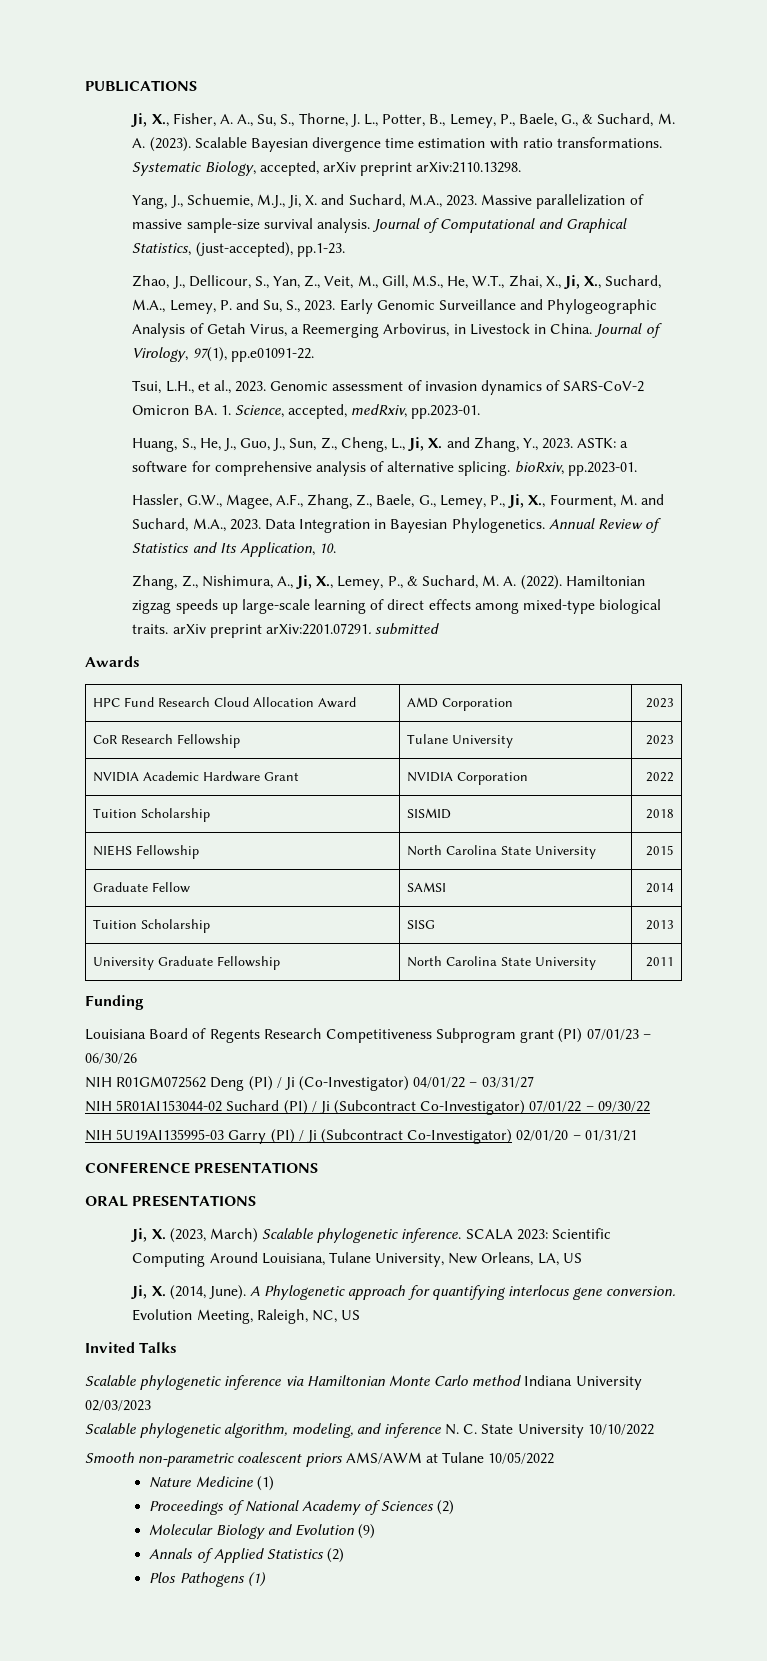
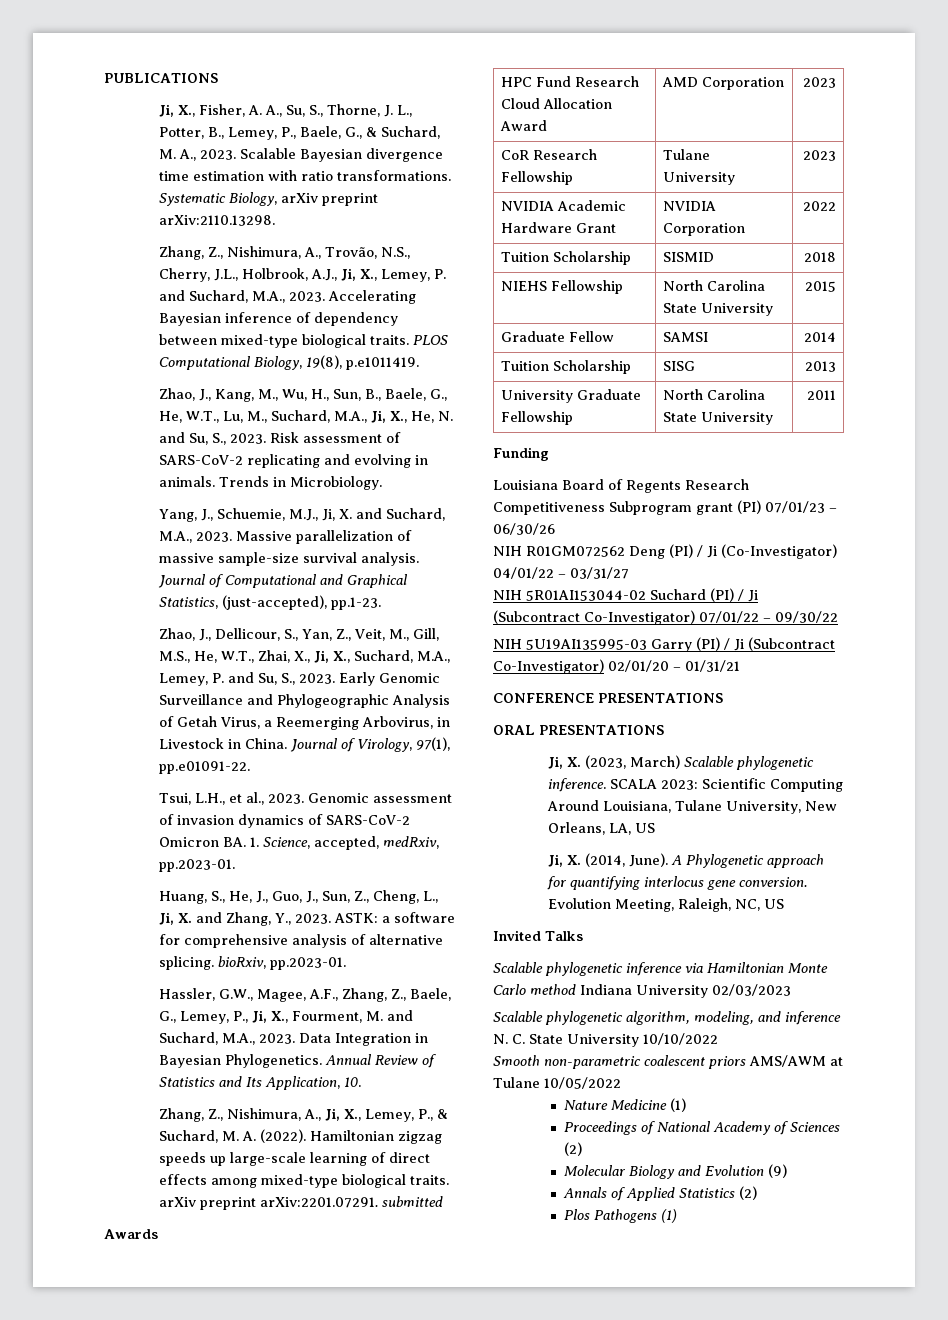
- Ji, X., Fisher, A. A., Su, S., Thorne, J. L., Potter, B., Lemey, P., Baele, G., & Suchard, M. A. (2023).
+ Ji, X., Fisher, A. A., Su, S., Thorne, J. L., Potter, B., Lemey, P., Baele, G., & Suchard, M. A., 2023.
- Systematic Biology, accepted, arXiv preprint arXiv:2110.13298.
+ Systematic Biology, arXiv preprint arXiv:2110.13298.
+ Zhang, Z., Nishimura, A., Trovão, N.S., Cherry, J.L., Holbrook, A.J., Ji, X., Lemey, P. and Suchard, M.A., 2023. Accelerating Bayesian inference of dependency between mixed-type biological traits. PLOS Computational Biology, 19(8), p.e1011419.
+ Zhao, J., Kang, M., Wu, H., Sun, B., Baele, G., He, W.T., Lu, M., Suchard, M.A., Ji, X., He, N. and Su, S., 2023. Risk assessment of SARS-CoV-2 replicating and evolving in animals. Trends in Microbiology.

